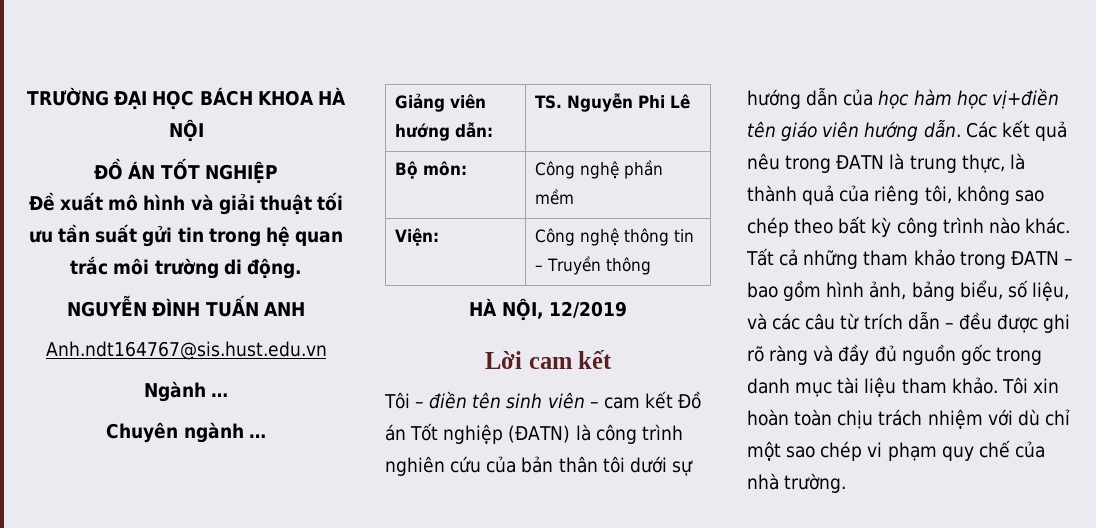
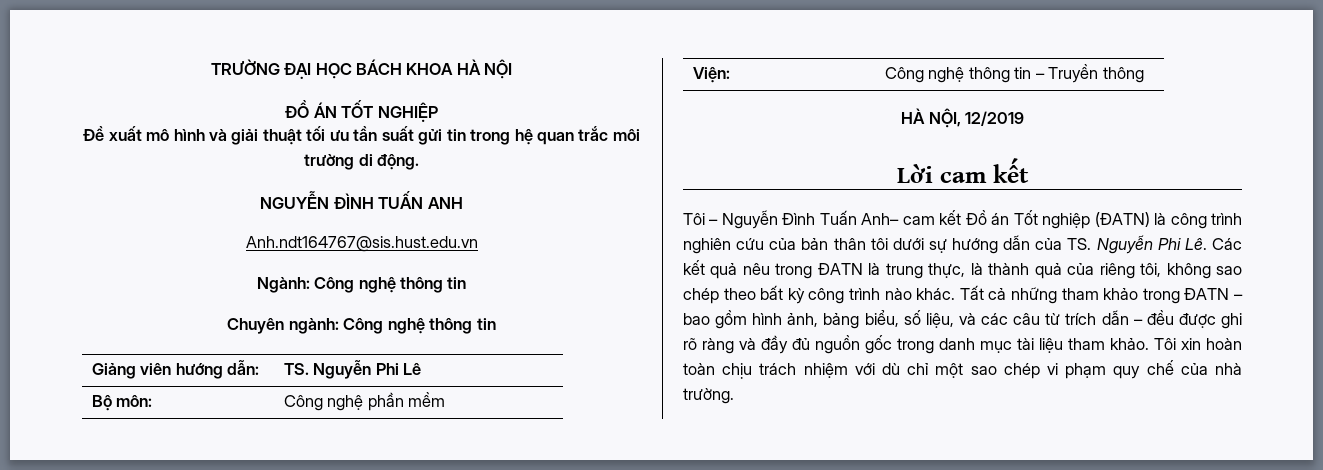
- Ngành …
- Chuyên ngành …
+ Ngành: Công nghệ thông tin
+ Chuyên ngành: Công nghệ thông tin
- Tôi – điền tên sinh viên – cam kết Đồ án Tốt nghiệp (ĐATN) là công trình nghiên cứu của bản thân tôi dưới sự hướng dẫn của học hàm học vị+điền tên giáo viên hướng dẫn. Các kết quả nêu trong ĐATN là trung thực, là thành quả của riêng tôi, không sao chép theo bất kỳ công trình nào khác.
+ Tôi – Nguyễn Đình Tuấn Anh– cam kết Đồ án Tốt nghiệp (ĐATN) là công trình nghiên cứu của bản thân tôi dưới sự hướng dẫn của TS. Nguyễn Phi Lê. Các kết quả nêu trong ĐATN là trung thực, là thành quả của riêng tôi, không sao chép theo bất kỳ công trình nào khác.

